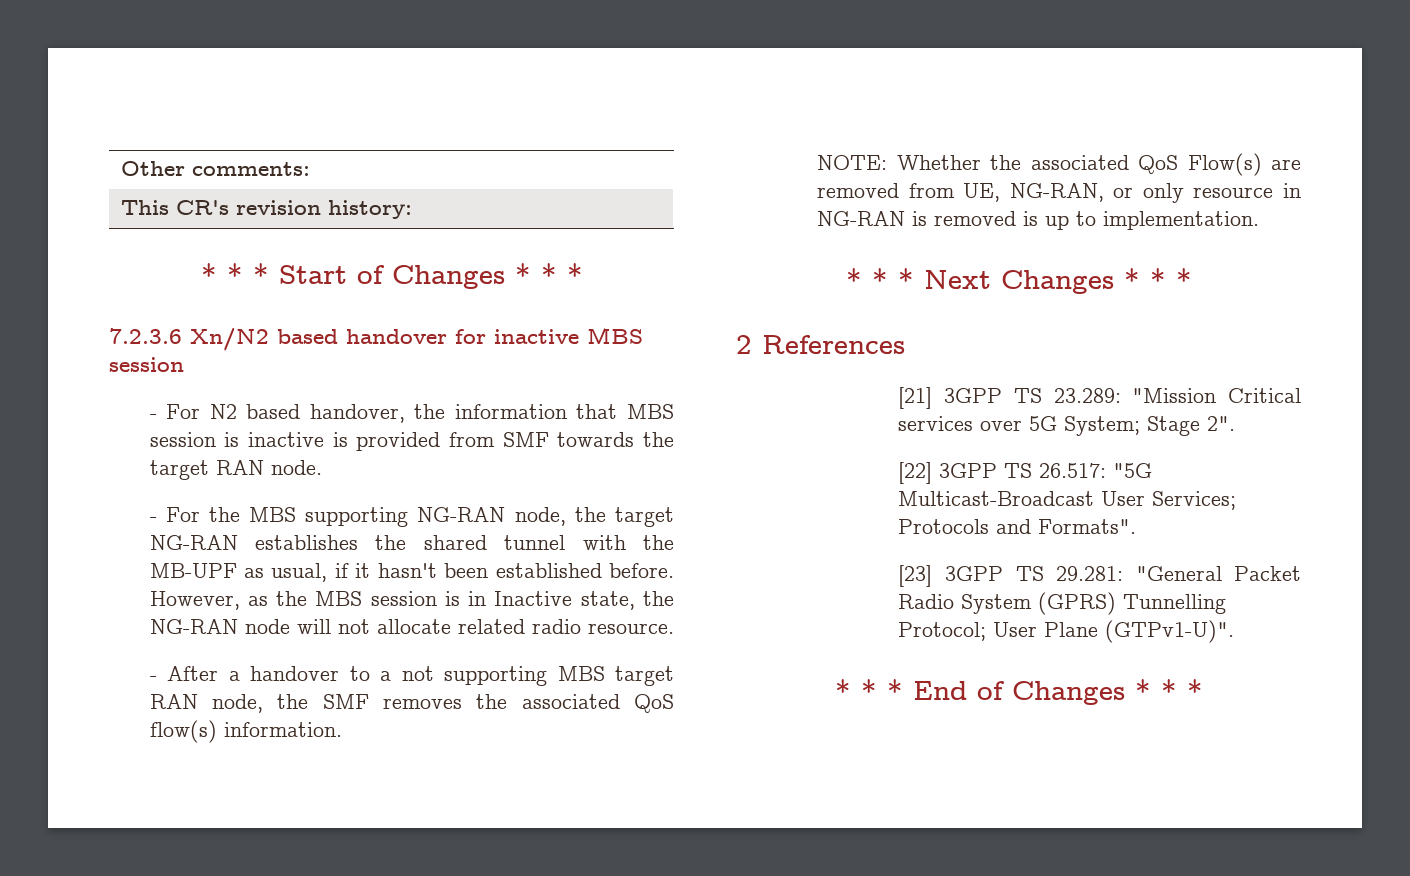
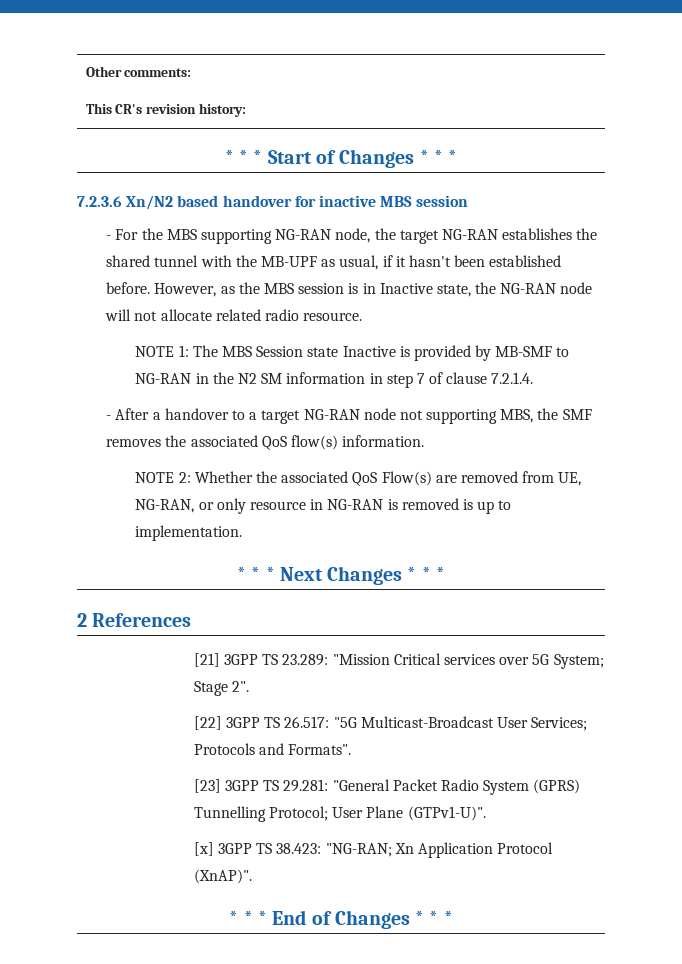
- - For N2 based handover, the information that MBS session is inactive is provided from SMF towards the target RAN node.
+ NOTE 1: The MBS Session state Inactive is provided by MB-SMF to NG-RAN in the N2 SM information in step 7 of clause 7.2.1.4.
- - After a handover to a not supporting MBS target RAN node, the SMF removes the associated QoS flow(s) information.
+ - After a handover to a target NG-RAN node not supporting MBS, the SMF removes the associated QoS flow(s) information.
- NOTE: Whether the associated QoS Flow(s) are removed from UE, NG-RAN, or only resource in NG-RAN is removed is up to implementation.
+ NOTE 2: Whether the associated QoS Flow(s) are removed from UE, NG-RAN, or only resource in NG-RAN is removed is up to implementation.
+ [x] 3GPP TS 38.423: "NG-RAN; Xn Application Protocol (XnAP)".

